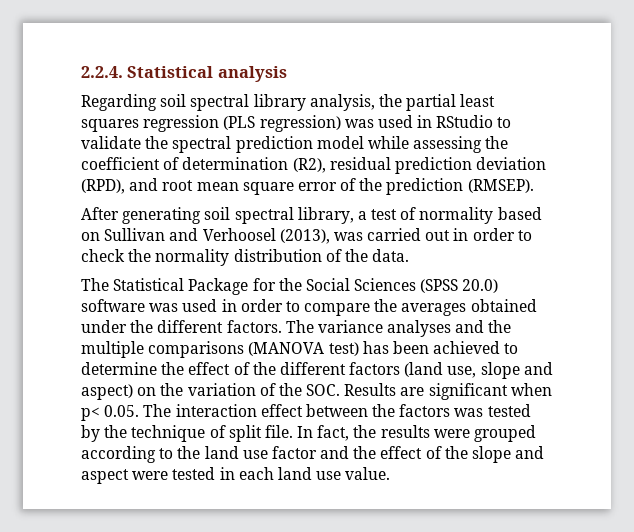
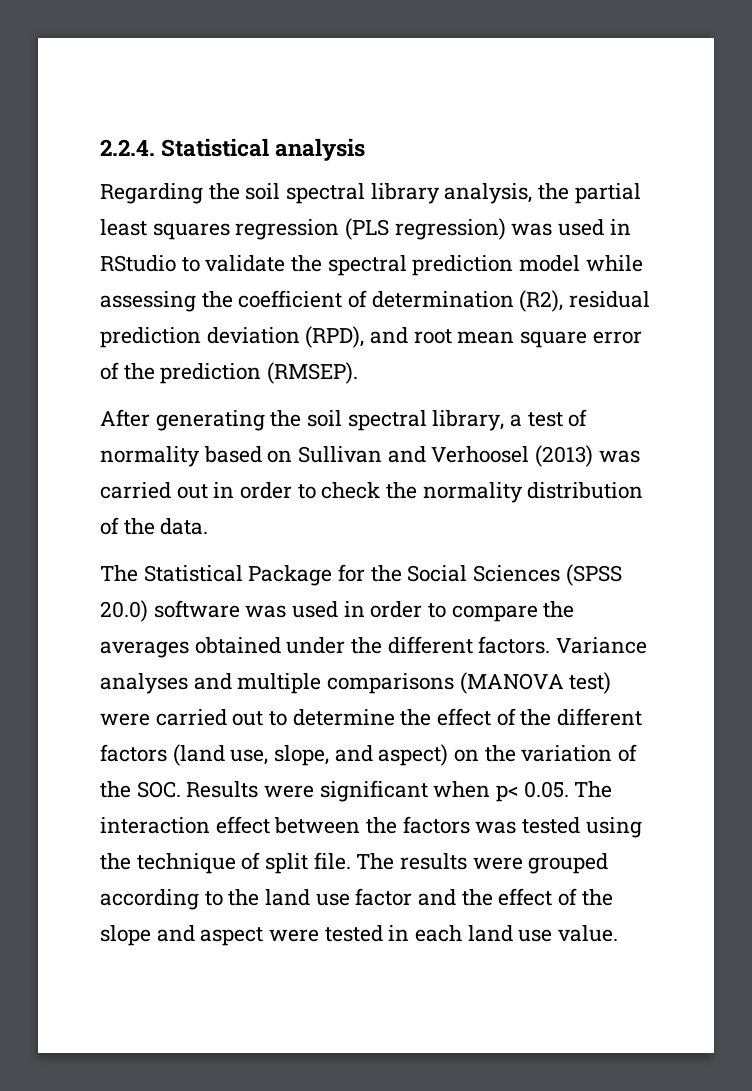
- Regarding soil spectral library analysis, the partial least squares regression (PLS regression) was used in RStudio to validate the spectral prediction model while assessing the coefficient of determination (R2), residual prediction deviation (RPD), and root mean square error of the prediction (RMSEP).
+ Regarding the soil spectral library analysis, the partial least squares regression (PLS regression) was used in RStudio to validate the spectral prediction model while assessing the coefficient of determination (R2), residual prediction deviation (RPD), and root mean square error of the prediction (RMSEP).
- After generating soil spectral library, a test of normality based on Sullivan and Verhoosel (2013), was carried out in order to check the normality distribution of the data.
+ After generating the soil spectral library, a test of normality based on Sullivan and Verhoosel (2013) was carried out in order to check the normality distribution of the data.
- The variance analyses and the multiple comparisons (MANOVA test) has been achieved to determine the effect of the different factors (land use, slope and aspect) on the variation of the SOC. Results are significant when p< 0.05. The interaction effect between the factors was tested by the technique of split file.
+ Variance analyses and multiple comparisons (MANOVA test) were carried out to determine the effect of the different factors (land use, slope, and aspect) on the variation of the SOC. Results were significant when p< 0.05. The interaction effect between the factors was tested using the technique of split file.
- In fact, the results were grouped according to the land use factor and the effect of the slope and aspect were tested in each land use value.
+ The results were grouped according to the land use factor and the effect of the slope and aspect were tested in each land use value.

